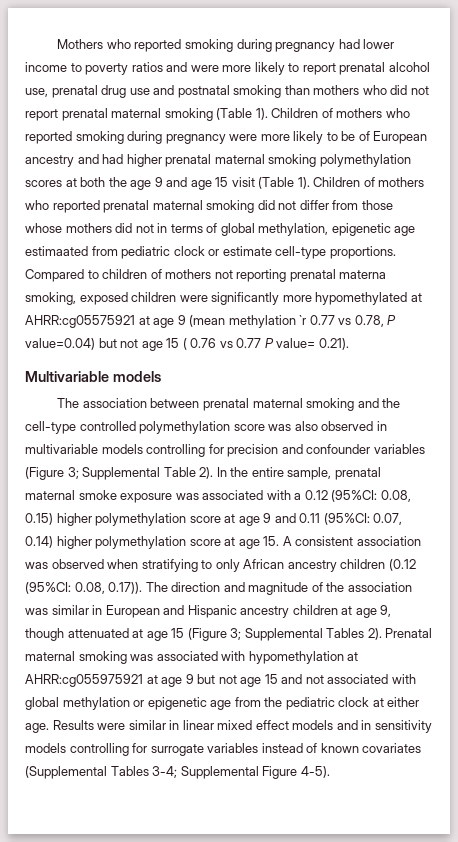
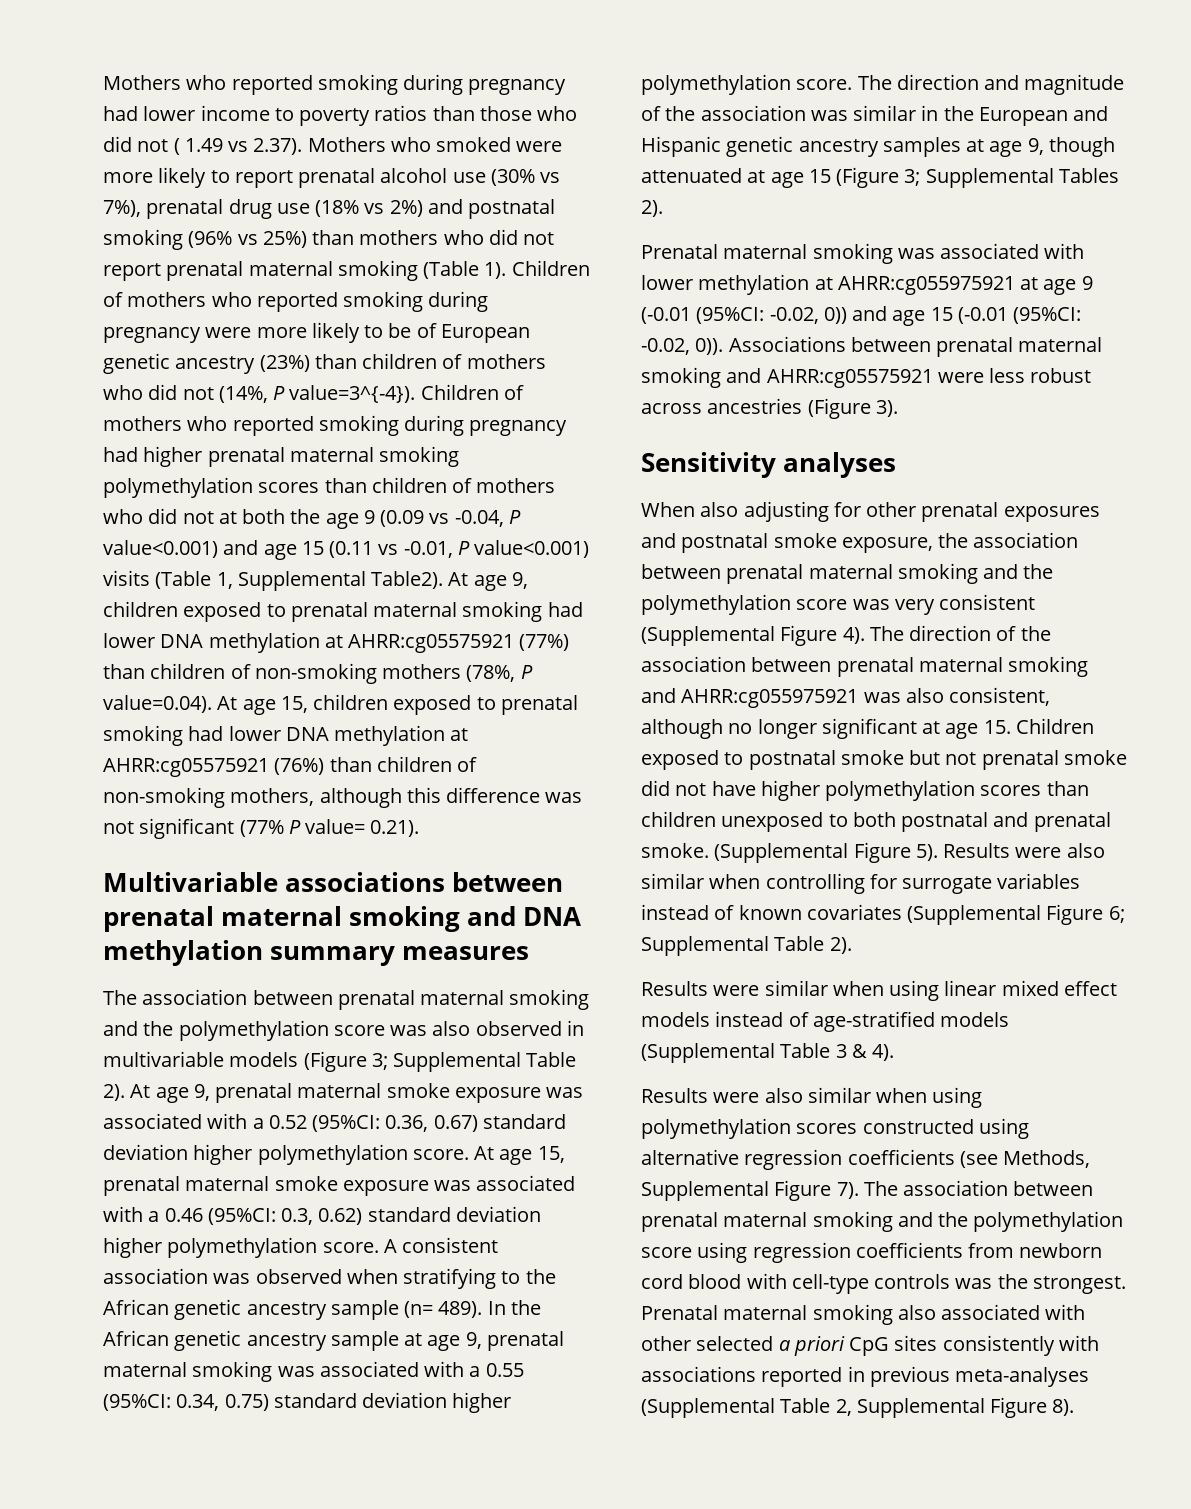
- Mothers who reported smoking during pregnancy had lower income to poverty ratios and were more likely to report prenatal alcohol use, prenatal drug use and postnatal smoking than mothers who did not report prenatal maternal smoking (Table 1).
+ Mothers who reported smoking during pregnancy had lower income to poverty ratios than those who did not ( 1.49 vs 2.37). Mothers who smoked were more likely to report prenatal alcohol use (30% vs 7%), prenatal drug use (18% vs 2%) and postnatal smoking (96% vs 25%) than mothers who did not report prenatal maternal smoking (Table 1).
- Children of mothers who reported smoking during pregnancy were more likely to be of European ancestry and had higher prenatal maternal smoking polymethylation scores at both the age 9 and age 15 visit (Table 1). Children of mothers who reported prenatal maternal smoking did not differ from those whose mothers did not in terms of global methylation, epigenetic age estimaated from pediatric clock or estimate cell-type proportions. Compared to children of mothers not reporting prenatal materna smoking, exposed children were significantly more hypomethylated at AHRR:cg05575921 at age 9 (mean methylation `r 0.77 vs 0.78, P value=0.04) but not age 15 ( 0.76 vs 0.77 P value= 0.21).
- Multivariable models
- The association between prenatal maternal smoking and the cell-type controlled polymethylation score was also observed in multivariable models controlling for precision and confounder variables (Figure 3; Supplemental Table 2).
+ Children of mothers who reported smoking during pregnancy were more likely to be of European genetic ancestry (23%) than children of mothers who did not (14%, P value=3^{-4}). Children of mothers who reported smoking during pregnancy had higher prenatal maternal smoking polymethylation scores than children of mothers who did not at both the age 9 (0.09 vs -0.04, P value<0.001) and age 15 (0.11 vs -0.01, P value<0.001) visits (Table 1, Supplemental Table2). At age 9, children exposed to prenatal maternal smoking had lower DNA methylation at AHRR:cg05575921 (77%) than children of non-smoking mothers (78%, P value=0.04). At age 15, children exposed to prenatal smoking had lower DNA methylation at AHRR:cg05575921 (76%) than children of non-smoking mothers, although this difference was not significant (77% P value= 0.21).
+ Multivariable associations between prenatal maternal smoking and DNA methylation summary measures
+ The association between prenatal maternal smoking and the polymethylation score was also observed in multivariable models (Figure 3; Supplemental Table 2).
- In the entire sample, prenatal maternal smoke exposure was associated with a 0.12 (95%CI: 0.08, 0.15) higher polymethylation score at age 9 and 0.11 (95%CI: 0.07, 0.14) higher polymethylation score at age 15. A consistent association was observed when stratifying to only African ancestry children (0.12 (95%CI: 0.08, 0.17)). The direction and magnitude of the association was similar in European and Hispanic ancestry children at age 9, though attenuated at age 15 (Figure 3; Supplemental Tables 2). Prenatal maternal smoking was associated with hypomethylation at AHRR:cg055975921 at age 9 but not age 15 and not associated with global methylation or epigenetic age from the pediatric clock at either age. Results were similar in linear mixed effect models and in sensitivity models controlling for surrogate variables instead of known covariates (Supplemental Tables 3-4; Supplemental Figure 4-5).
+ At age 9, prenatal maternal smoke exposure was associated with a 0.52 (95%CI: 0.36, 0.67) standard deviation higher polymethylation score. At age 15, prenatal maternal smoke exposure was associated with a 0.46 (95%CI: 0.3, 0.62) standard deviation higher polymethylation score. A consistent association was observed when stratifying to the African genetic ancestry sample (n= 489). In the African genetic ancestry sample at age 9, prenatal maternal smoking was associated with a 0.55 (95%CI: 0.34, 0.75) standard deviation higher polymethylation score. The direction and magnitude of the association was similar in the European and Hispanic genetic ancestry samples at age 9, though attenuated at age 15 (Figure 3; Supplemental Tables 2).
+ Prenatal maternal smoking was associated with lower methylation at AHRR:cg055975921 at age 9 (-0.01 (95%CI: -0.02, 0)) and age 15 (-0.01 (95%CI: -0.02, 0)). Associations between prenatal maternal smoking and AHRR:cg05575921 were less robust across ancestries (Figure 3).
+ Sensitivity analyses
+ When also adjusting for other prenatal exposures and postnatal smoke exposure, the association between prenatal maternal smoking and the polymethylation score was very consistent (Supplemental Figure 4). The direction of the association between prenatal maternal smoking and AHRR:cg055975921 was also consistent, although no longer significant at age 15. Children exposed to postnatal smoke but not prenatal smoke did not have higher polymethylation scores than children unexposed to both postnatal and prenatal smoke. (Supplemental Figure 5). Results were also similar when controlling for surrogate variables instead of known covariates (Supplemental Figure 6; Supplemental Table 2).
+ Results were similar when using linear mixed effect models instead of age-stratified models (Supplemental Table 3 & 4).
+ Results were also similar when using polymethylation scores constructed using alternative regression coefficients (see Methods, Supplemental Figure 7). The association between prenatal maternal smoking and the polymethylation score using regression coefficients from newborn cord blood with cell-type controls was the strongest. Prenatal maternal smoking also associated with other selected a priori CpG sites consistently with associations reported in previous meta-analyses (Supplemental Table 2, Supplemental Figure 8).

